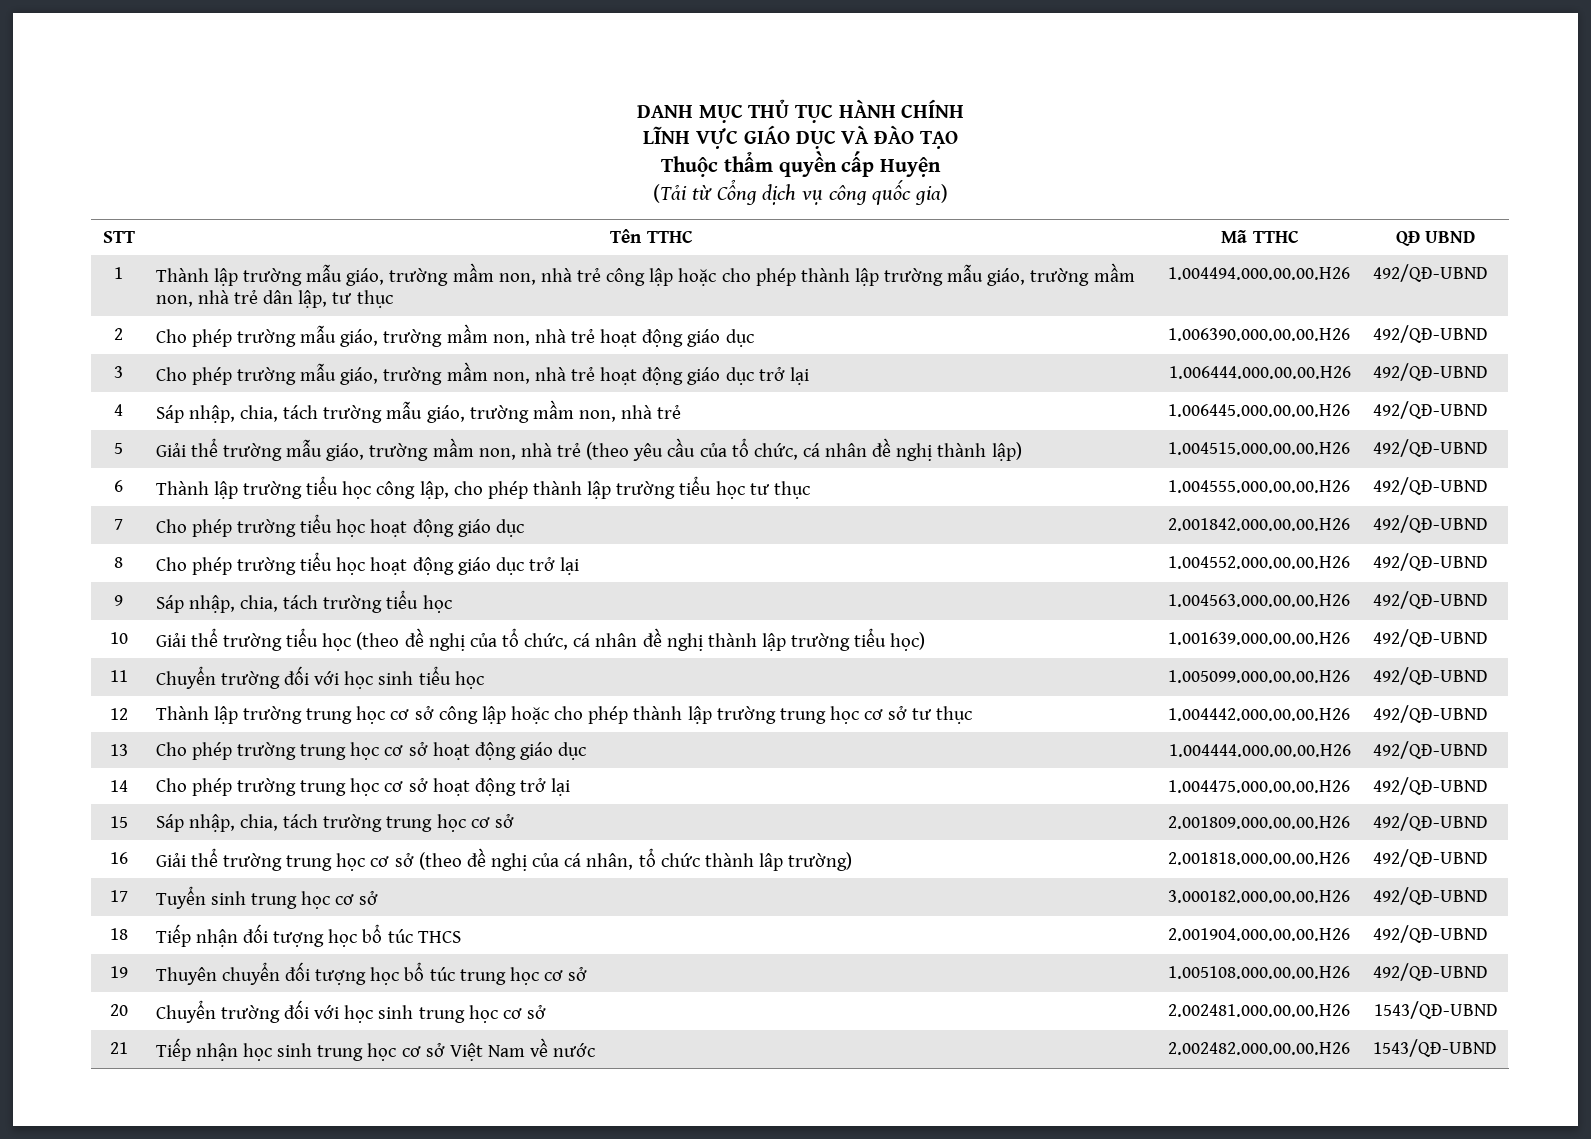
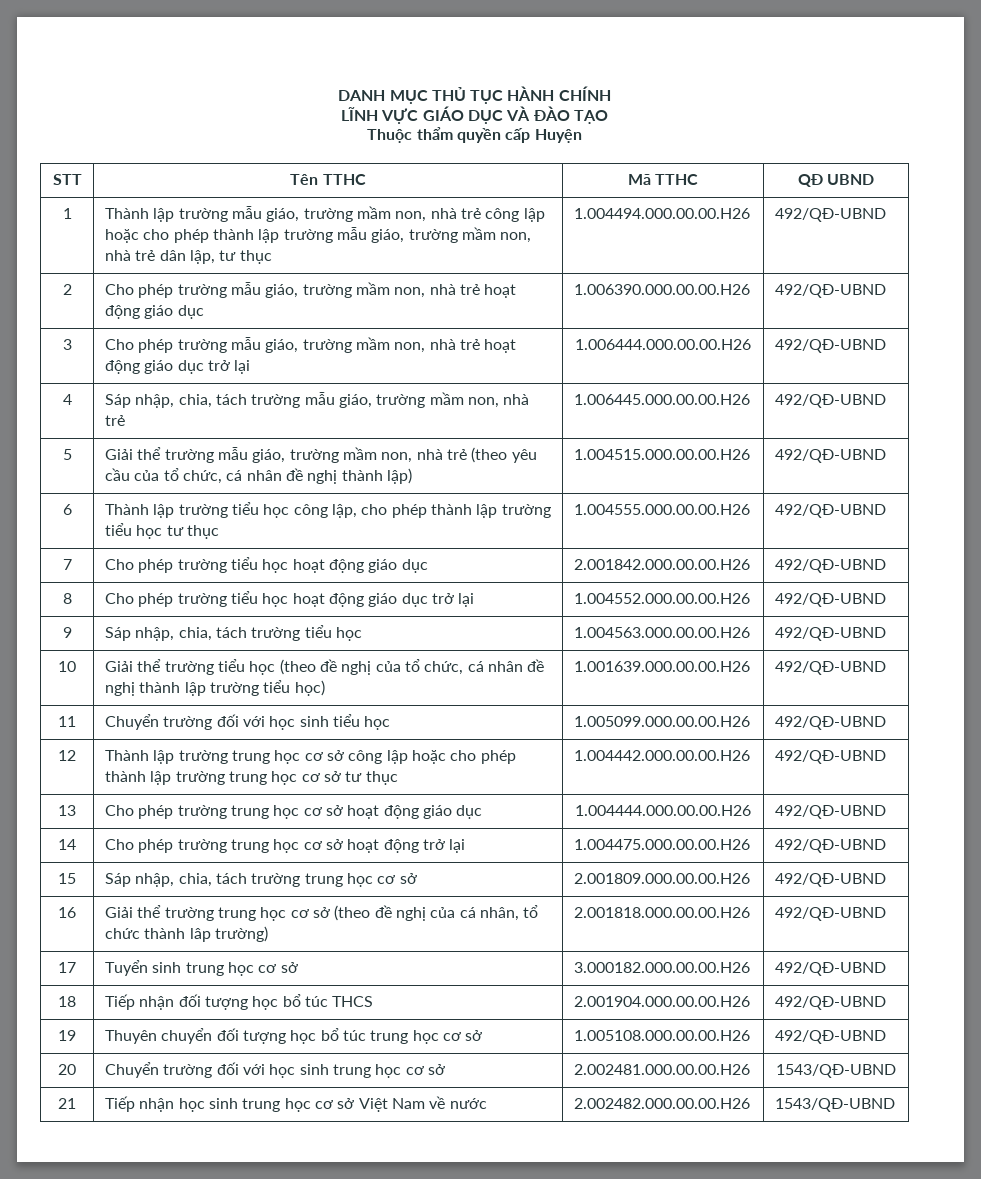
- (Tải từ Cổng dịch vụ công quốc gia)

